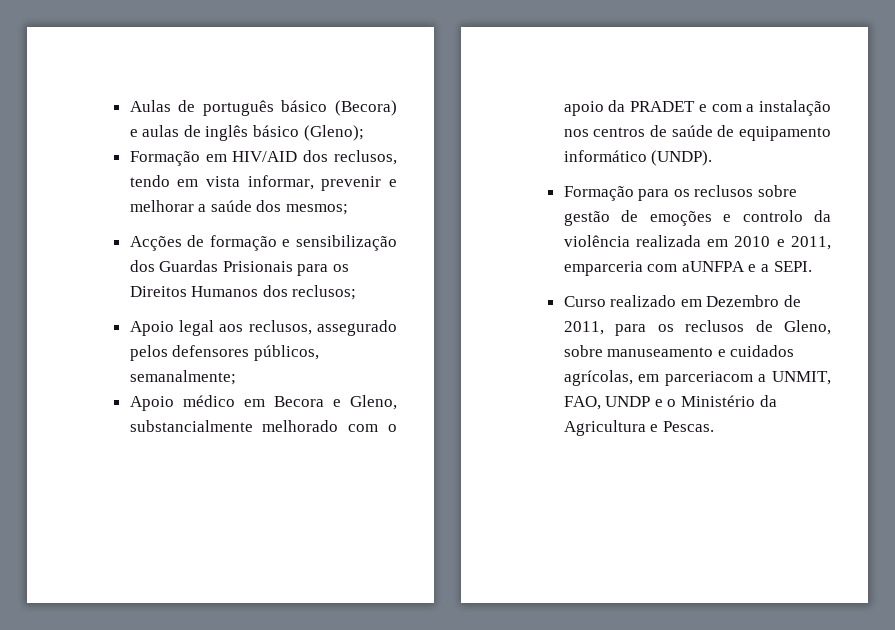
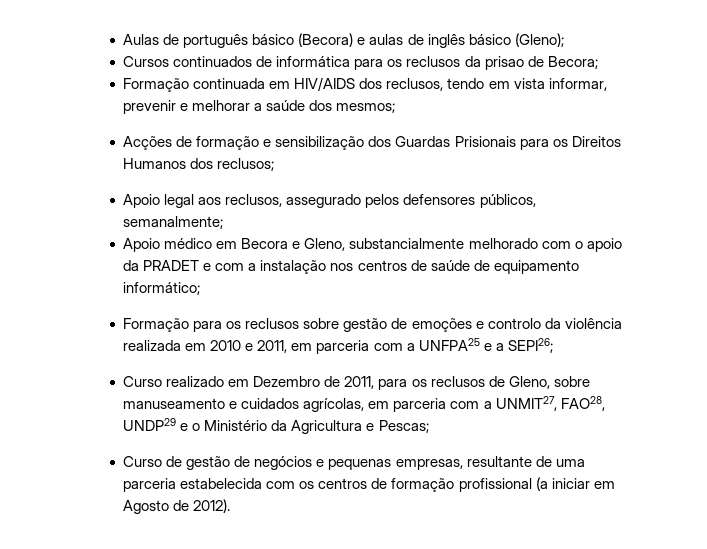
- Formação em HIV/AID dos reclusos, tendo em vista informar, prevenir e melhorar a saúde dos mesmos;
+ Cursos continuados de informática para os reclusos da prisao de Becora;
+ Formação continuada em HIV/AIDS dos reclusos, tendo em vista informar, prevenir e melhorar a saúde dos mesmos;
- Apoio médico em Becora e Gleno, substancialmente melhorado com o apoio da PRADET e com a instalação nos centros de saúde de equipamento informático (UNDP).
+ Apoio médico em Becora e Gleno, substancialmente melhorado com o apoio da PRADET e com a instalação nos centros de saúde de equipamento informático;
- Formação para os reclusos sobre gestão de emoções e controlo da violência realizada em 2010 e 2011, emparceria com aUNFPA e a SEPI.
+ Formação para os reclusos sobre gestão de emoções e controlo da violência realizada em 2010 e 2011, em parceria com a UNFPA25 e a SEPI26;
- Curso realizado em Dezembro de 2011, para os reclusos de Gleno, sobre manuseamento e cuidados agrícolas, em parceriacom a UNMIT, FAO, UNDP e o Ministério da Agricultura e Pescas.
+ Curso realizado em Dezembro de 2011, para os reclusos de Gleno, sobre manuseamento e cuidados agrícolas, em parceria com a UNMIT27, FAO28, UNDP29 e o Ministério da Agricultura e Pescas;
+ Curso de gestão de negócios e pequenas empresas, resultante de uma parceria estabelecida com os centros de formação profissional (a iniciar em Agosto de 2012).

